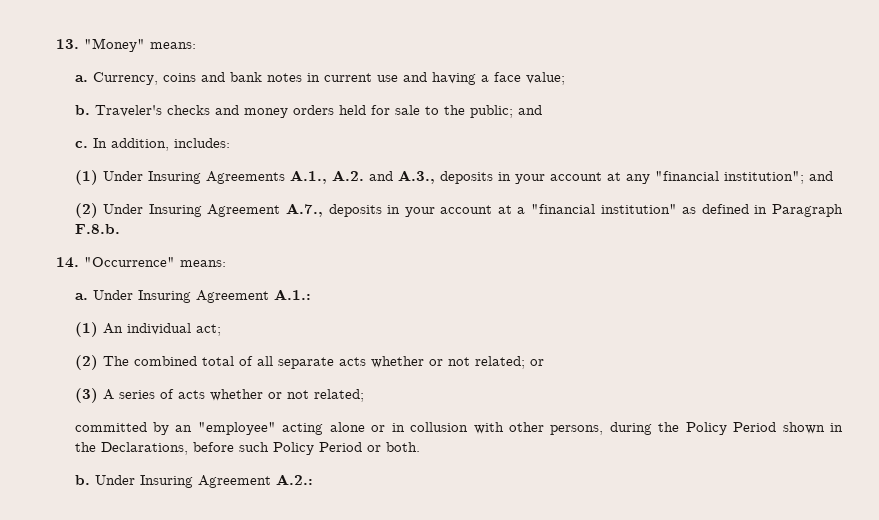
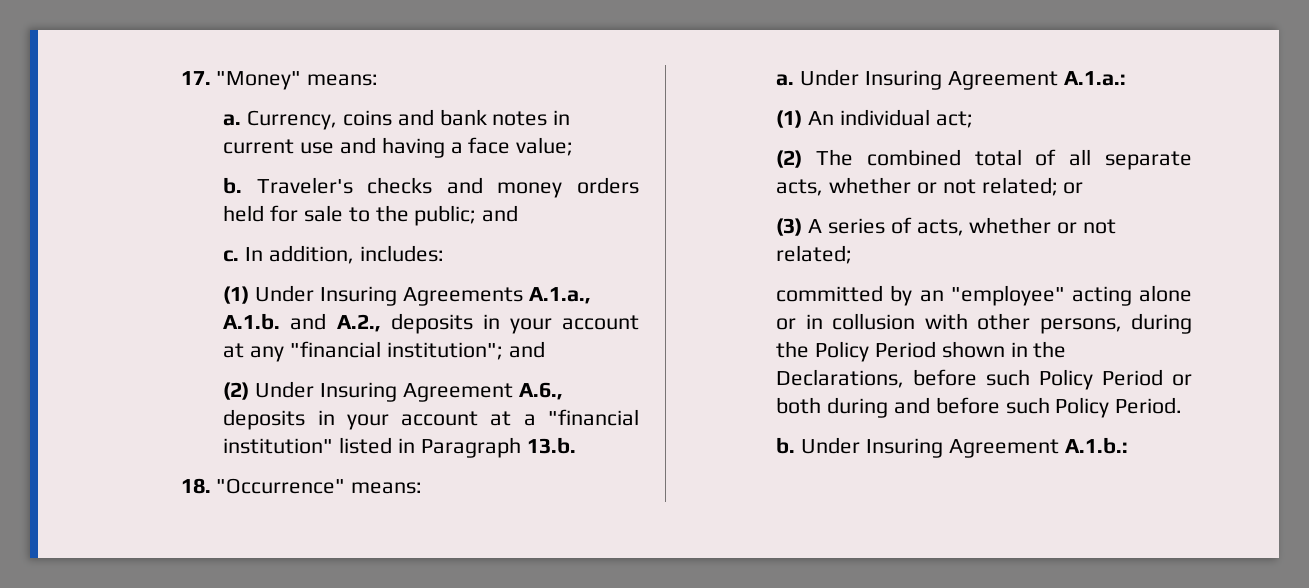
- 13. "Money" means:
+ 17. "Money" means:
- (1) Under Insuring Agreements A.1., A.2. and A.3., deposits in your account at any "financial institution"; and
+ (1) Under Insuring Agreements A.1.a., A.1.b. and A.2., deposits in your account at any "financial institution"; and
- (2) Under Insuring Agreement A.7., deposits in your account at a "financial institution" as defined in Paragraph F.8.b.
- 14. "Occurrence" means:
+ (2) Under Insuring Agreement A.6., deposits in your account at a "financial institution" listed in Paragraph 13.b.
+ 18. "Occurrence" means:
- Under Insuring Agreement A.1.:
+ Under Insuring Agreement A.1.a.:
- (2) The combined total of all separate acts whether or not related; or
+ (2) The combined total of all separate acts, whether or not related; or
- (3) A series of acts whether or not related;
+ (3) A series of acts, whether or not related;
- committed by an "employee" acting alone or in collusion with other persons, during the Policy Period shown in the Declarations, before such Policy Period or both.
+ committed by an "employee" acting alone or in collusion with other persons, during the Policy Period shown in the Declarations, before such Policy Period or both during and before such Policy Period.
- Under Insuring Agreement A.2.:
+ Under Insuring Agreement A.1.b.:

